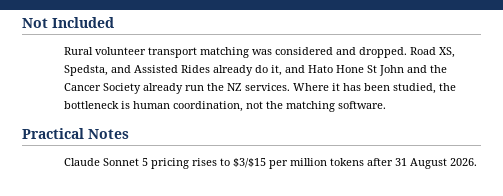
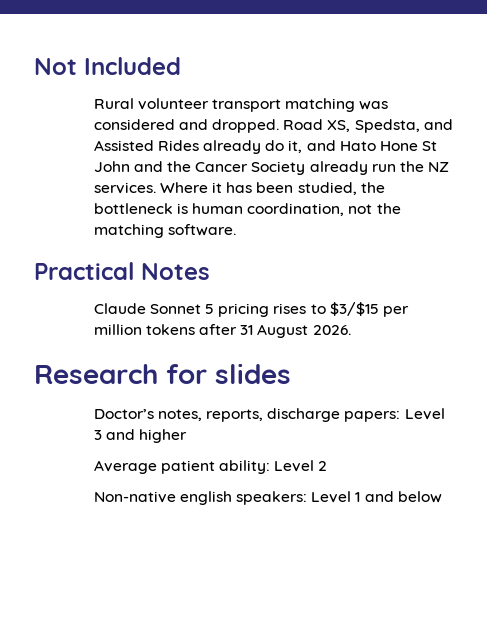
+ Research for slides
+ Doctor’s notes, reports, discharge papers: Level 3 and higher
+ Average patient ability: Level 2
+ Non-native english speakers: Level 1 and below

